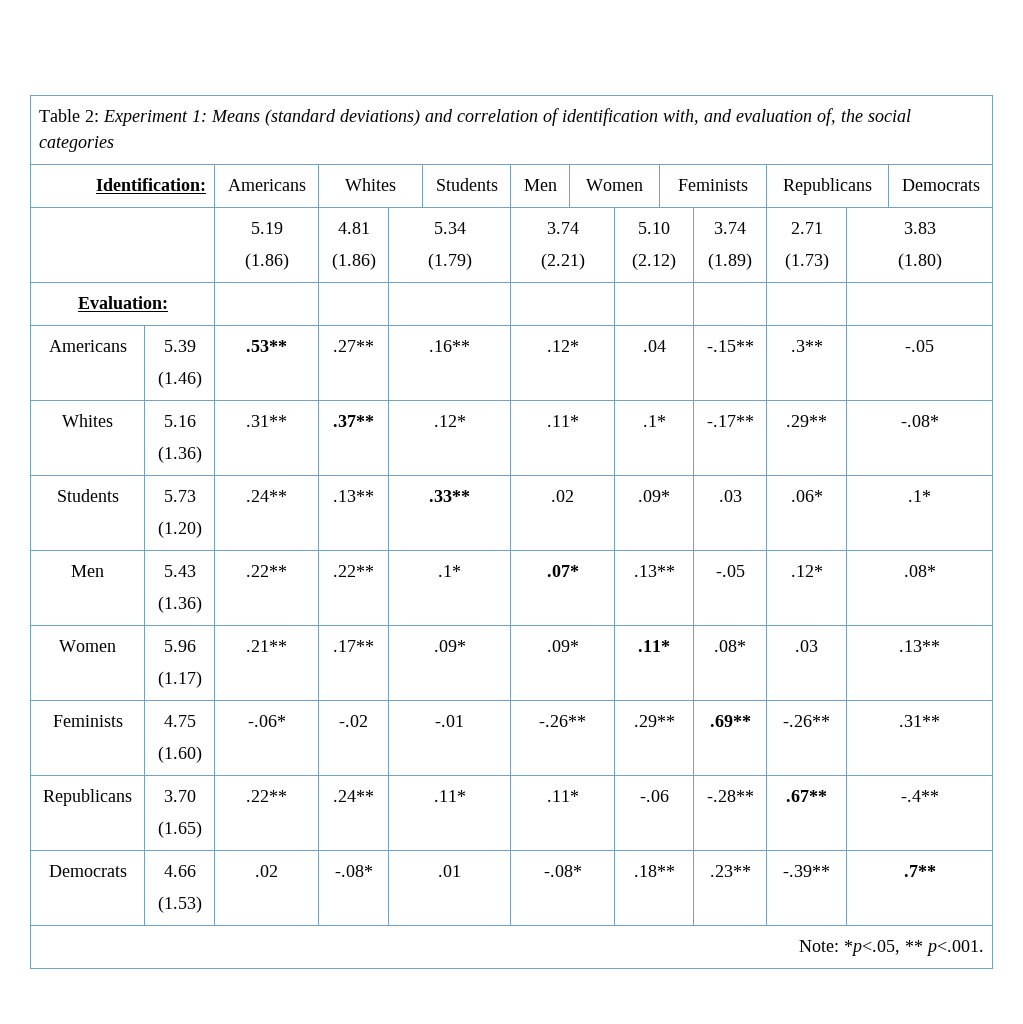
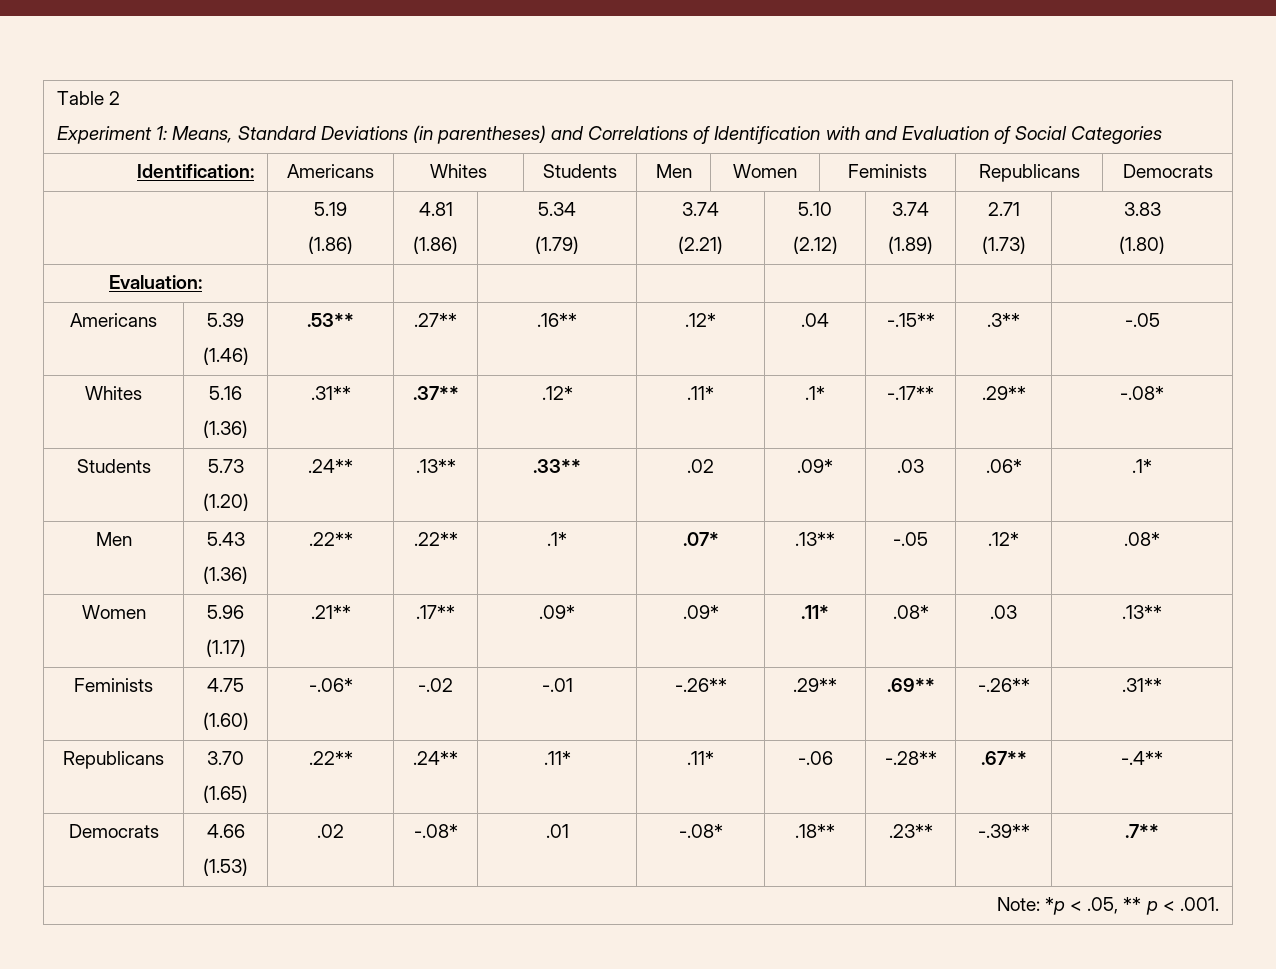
- Table 2: Experiment 1: Means (standard deviations) and correlation of identification with, and evaluation of, the social categories
+ Table 2
+ Experiment 1: Means, Standard Deviations (in parentheses) and Correlations of Identification with and Evaluation of Social Categories
- Note: *p<.05, ** p<.001.
+ Note: *p < .05, ** p < .001.

